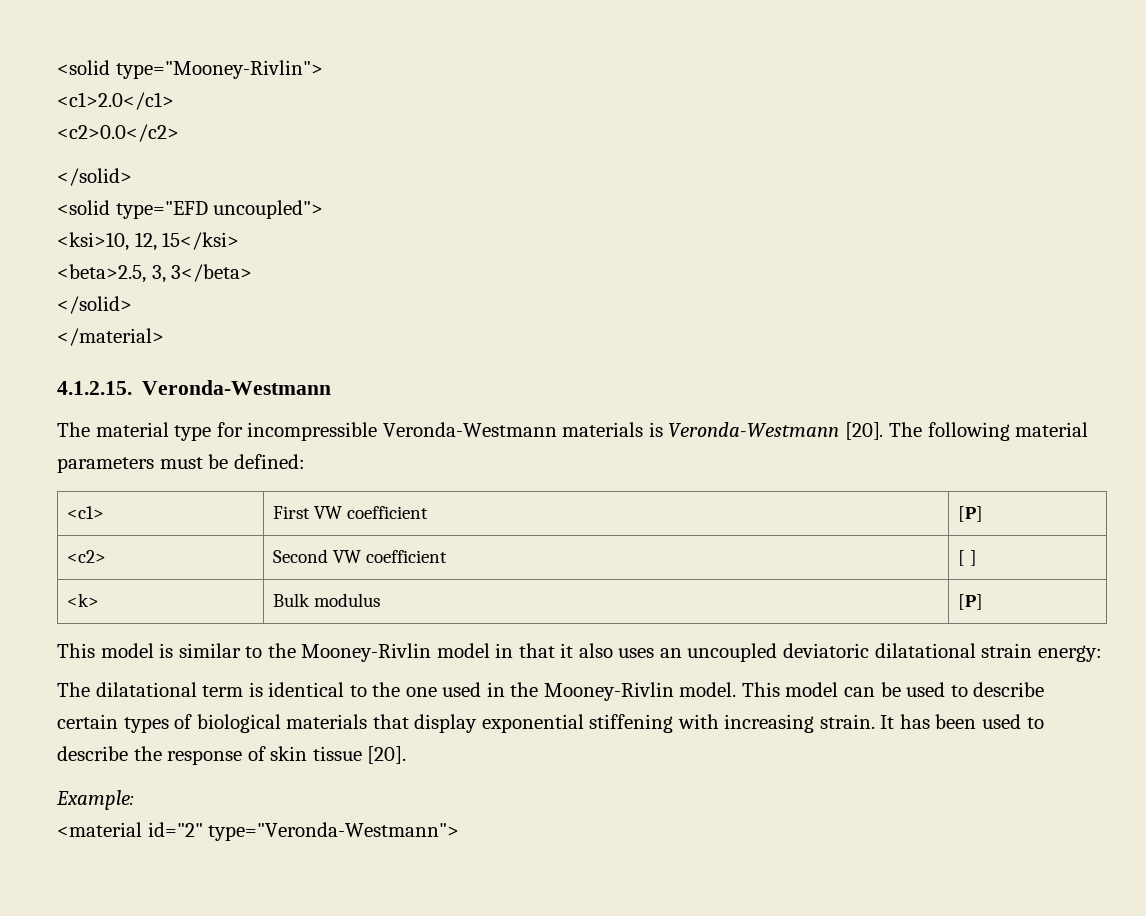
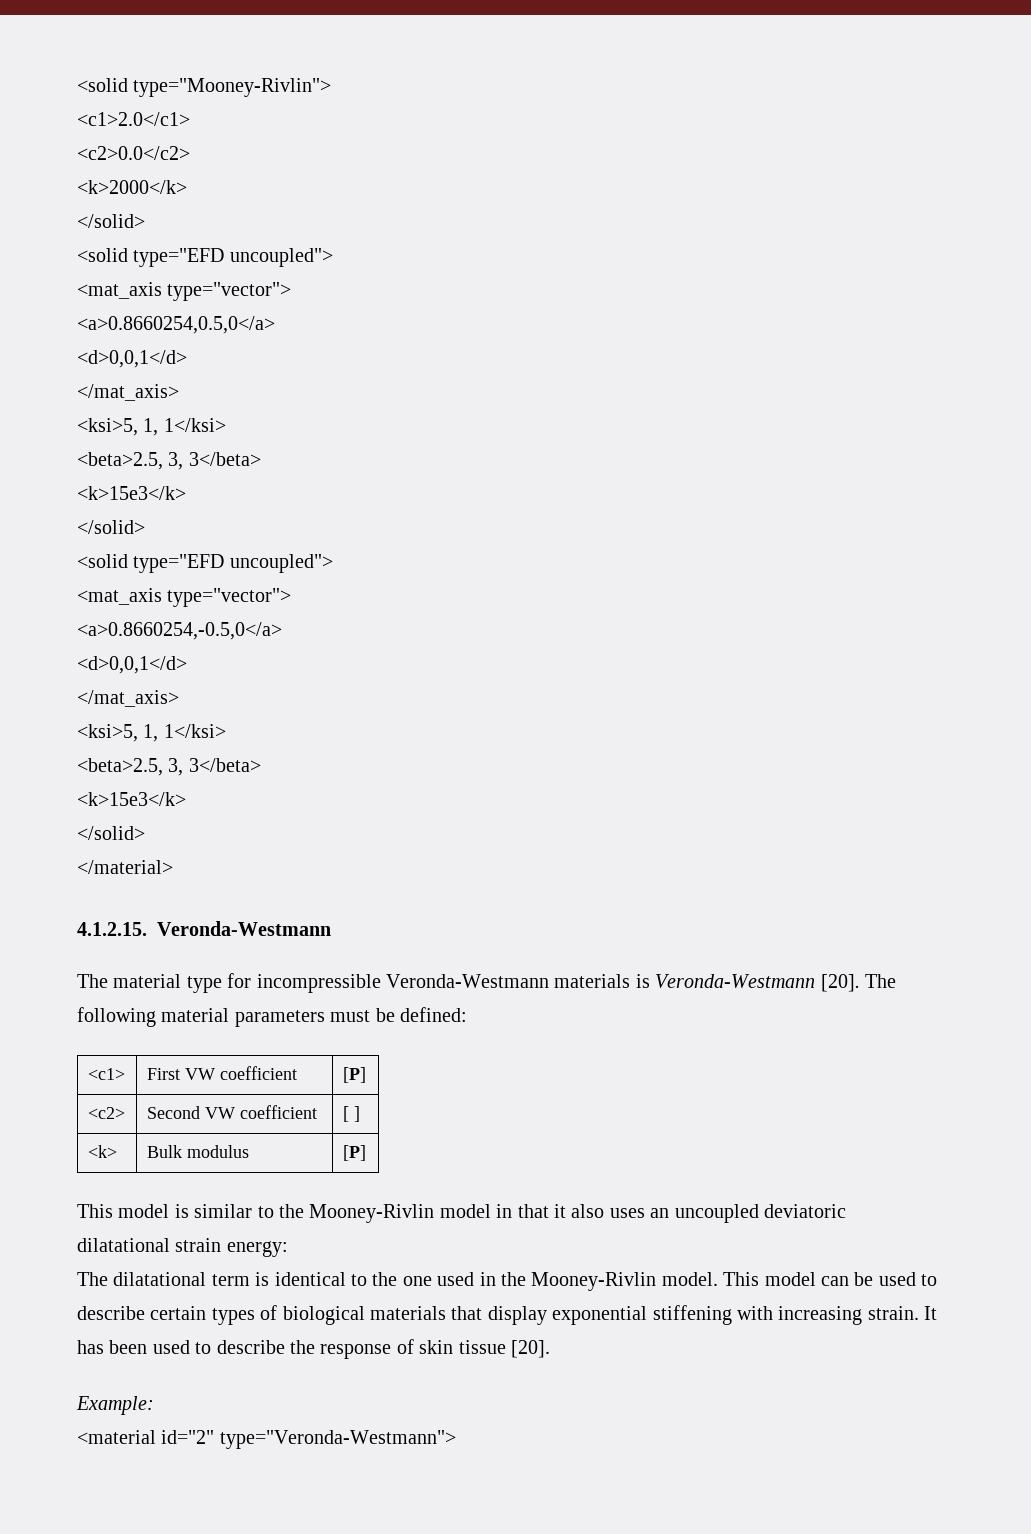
  <c2>0.0</c2>
+ <k>2000</k>
  </solid>
  <solid type="EFD uncoupled">
- <ksi>10, 12, 15</ksi>
+ <mat_axis type="vector">
+ <a>0.8660254,0.5,0</a>
+ <d>0,0,1</d>
+ </mat_axis>
+ <ksi>5, 1, 1</ksi>
  <beta>2.5, 3, 3</beta>
+ <k>15e3</k>
+ </solid>
+ <solid type="EFD uncoupled">
+ <mat_axis type="vector">
+ <a>0.8660254,-0.5,0</a>
+ <d>0,0,1</d>
+ </mat_axis>
+ <ksi>5, 1, 1</ksi>
+ <beta>2.5, 3, 3</beta>
+ <k>15e3</k>

